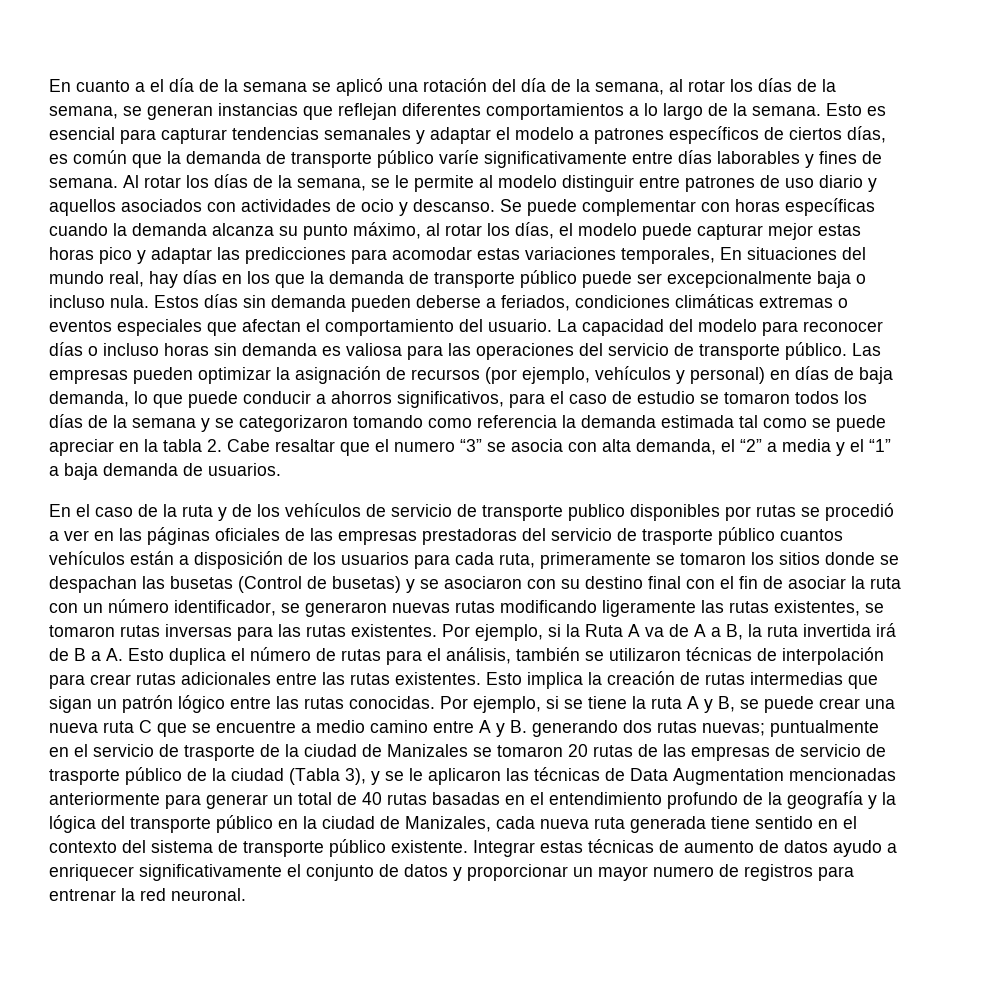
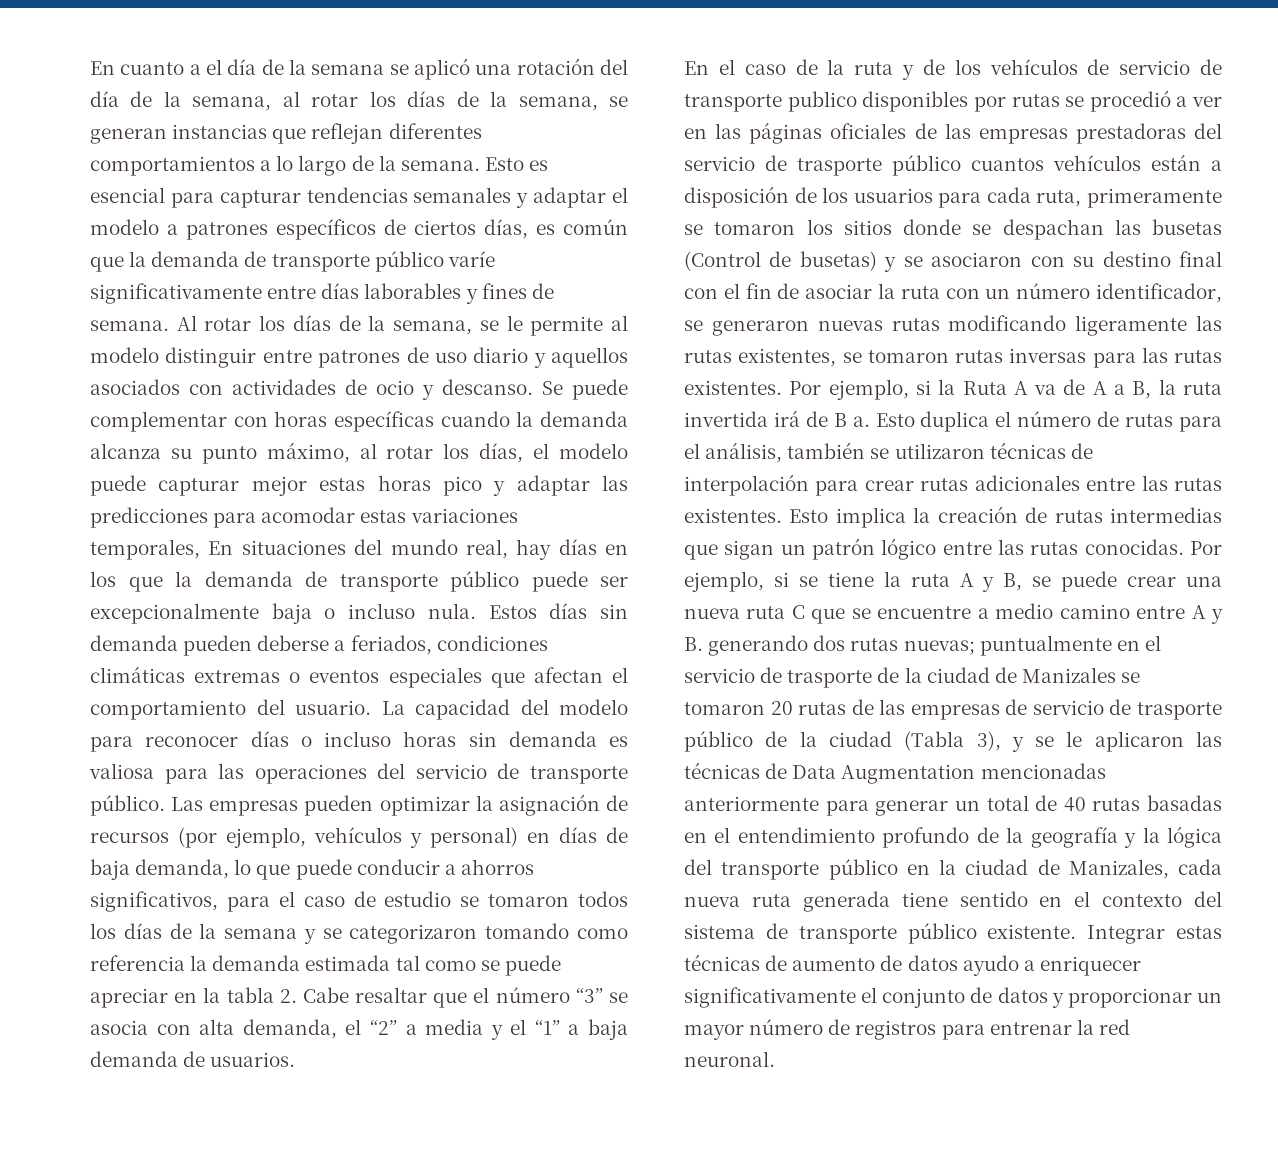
- Las empresas pueden optimizar la asignación de recursos (por ejemplo, vehículos y personal) en días de baja demanda, lo que puede conducir a ahorros significativos, para el caso de estudio se tomaron todos los días de la semana y se categorizaron tomando como referencia la demanda estimada tal como se puede apreciar en la tabla 2. Cabe resaltar que el numero “3” se asocia con alta demanda, el “2” a media y el “1” a baja demanda de usuarios.
+ Las empresas pueden optimizar la asignación de recursos (por ejemplo, vehículos y personal) en días de baja demanda, lo que puede conducir a ahorros significativos, para el caso de estudio se tomaron todos los días de la semana y se categorizaron tomando como referencia la demanda estimada tal como se puede apreciar en la tabla 2. Cabe resaltar que el número “3” se asocia con alta demanda, el “2” a media y el “1” a baja demanda de usuarios.
- Por ejemplo, si la Ruta A va de A a B, la ruta invertida irá de B a A. Esto duplica el número de rutas para el análisis, también se utilizaron técnicas de interpolación para crear rutas adicionales entre las rutas existentes.
+ Por ejemplo, si la Ruta A va de A a B, la ruta invertida irá de B a. Esto duplica el número de rutas para el análisis, también se utilizaron técnicas de interpolación para crear rutas adicionales entre las rutas existentes.
- Integrar estas técnicas de aumento de datos ayudo a enriquecer significativamente el conjunto de datos y proporcionar un mayor numero de registros para entrenar la red neuronal.
+ Integrar estas técnicas de aumento de datos ayudo a enriquecer significativamente el conjunto de datos y proporcionar un mayor número de registros para entrenar la red neuronal.

